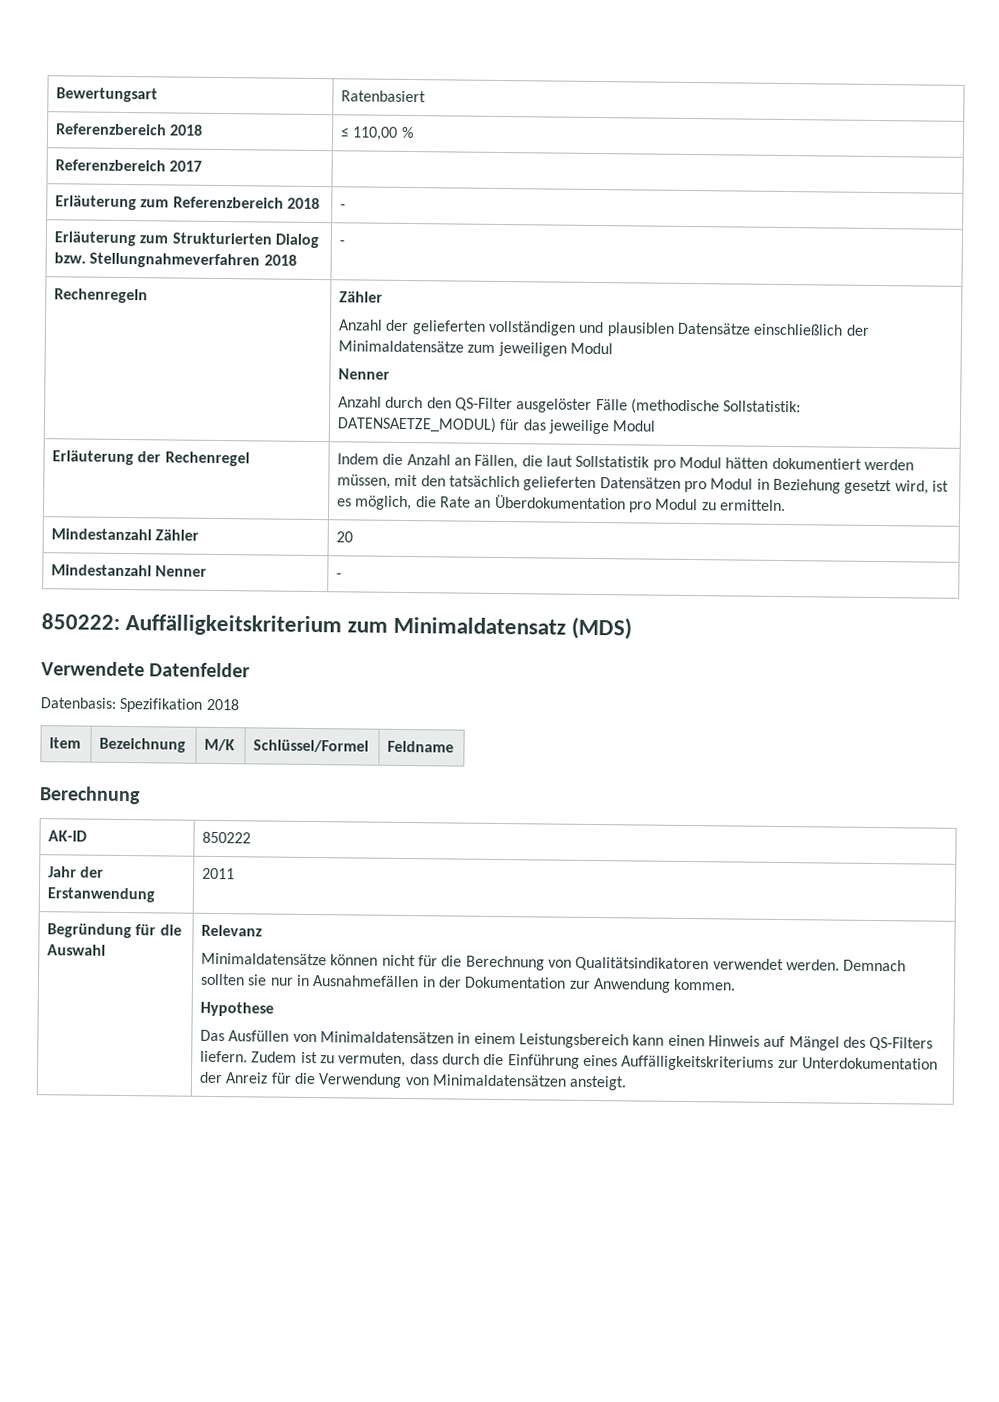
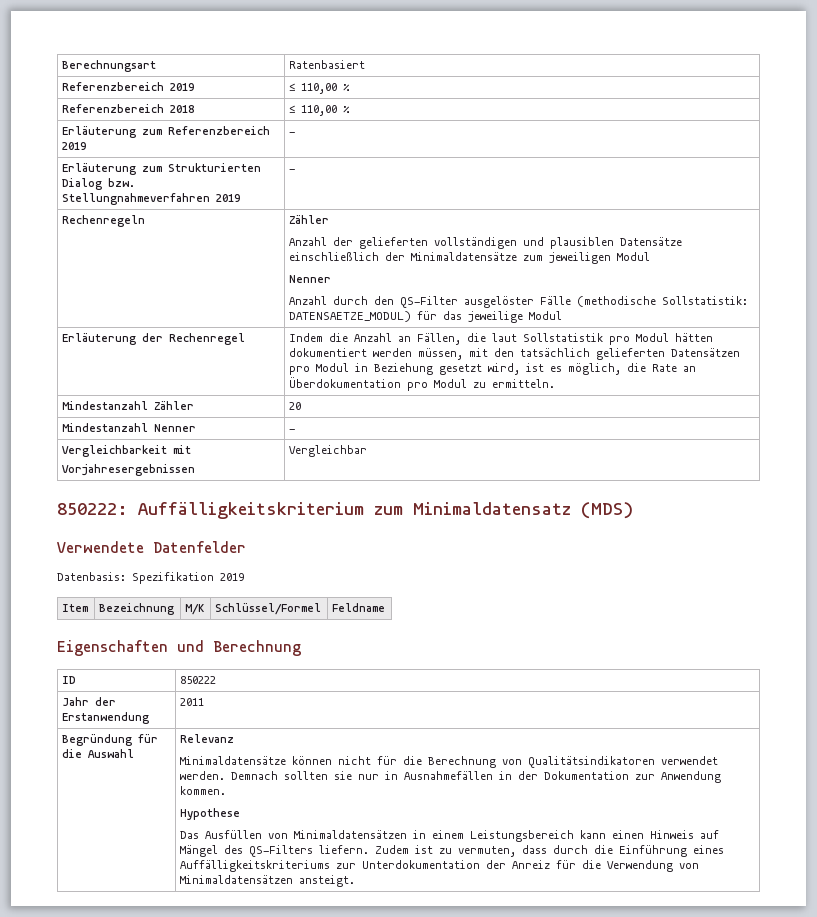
- Bewertungsart | Ratenbasiert
+ Berechnungsart | Ratenbasiert
+ Referenzbereich 2019 | ≤ 110,00 %
- Referenzbereich 2017 |
- Erläuterung zum Referenzbereich 2018 | -
+ Erläuterung zum Referenzbereich 2019 | -
- Erläuterung zum Strukturierten Dialog bzw. Stellungnahmeverfahren 2018 | -
+ Erläuterung zum Strukturierten Dialog bzw. Stellungnahmeverfahren 2019 | -
+ Vergleichbarkeit mit
+ Vorjahresergebnissen | Vergleichbar
- Datenbasis: Spezifikation 2018
+ Datenbasis: Spezifikation 2019
  Item | Bezeichnung | M/K | Schlüssel/Formel | Feldname
- Berechnung
+ Eigenschaften und Berechnung
- AK-ID | 850222
+ ID | 850222

